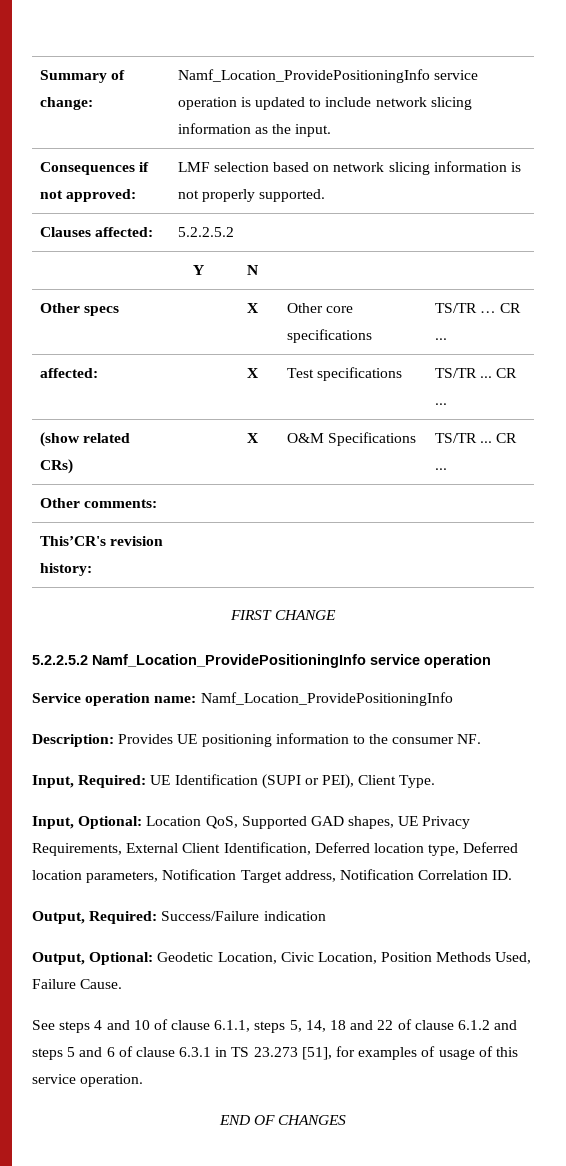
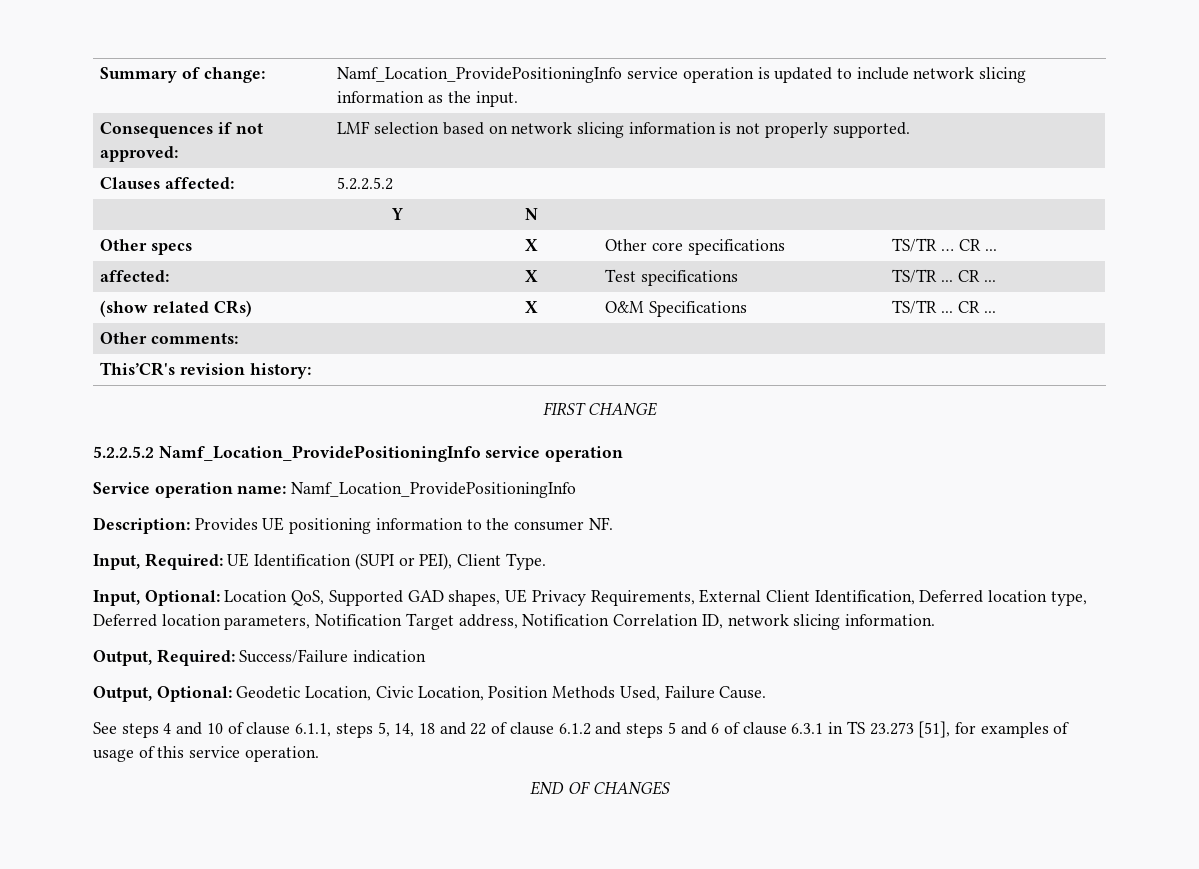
- Input, Optional: Location QoS, Supported GAD shapes, UE Privacy Requirements, External Client Identification, Deferred location type, Deferred location parameters, Notification Target address, Notification Correlation ID.
+ Input, Optional: Location QoS, Supported GAD shapes, UE Privacy Requirements, External Client Identification, Deferred location type, Deferred location parameters, Notification Target address, Notification Correlation ID, network slicing information.

